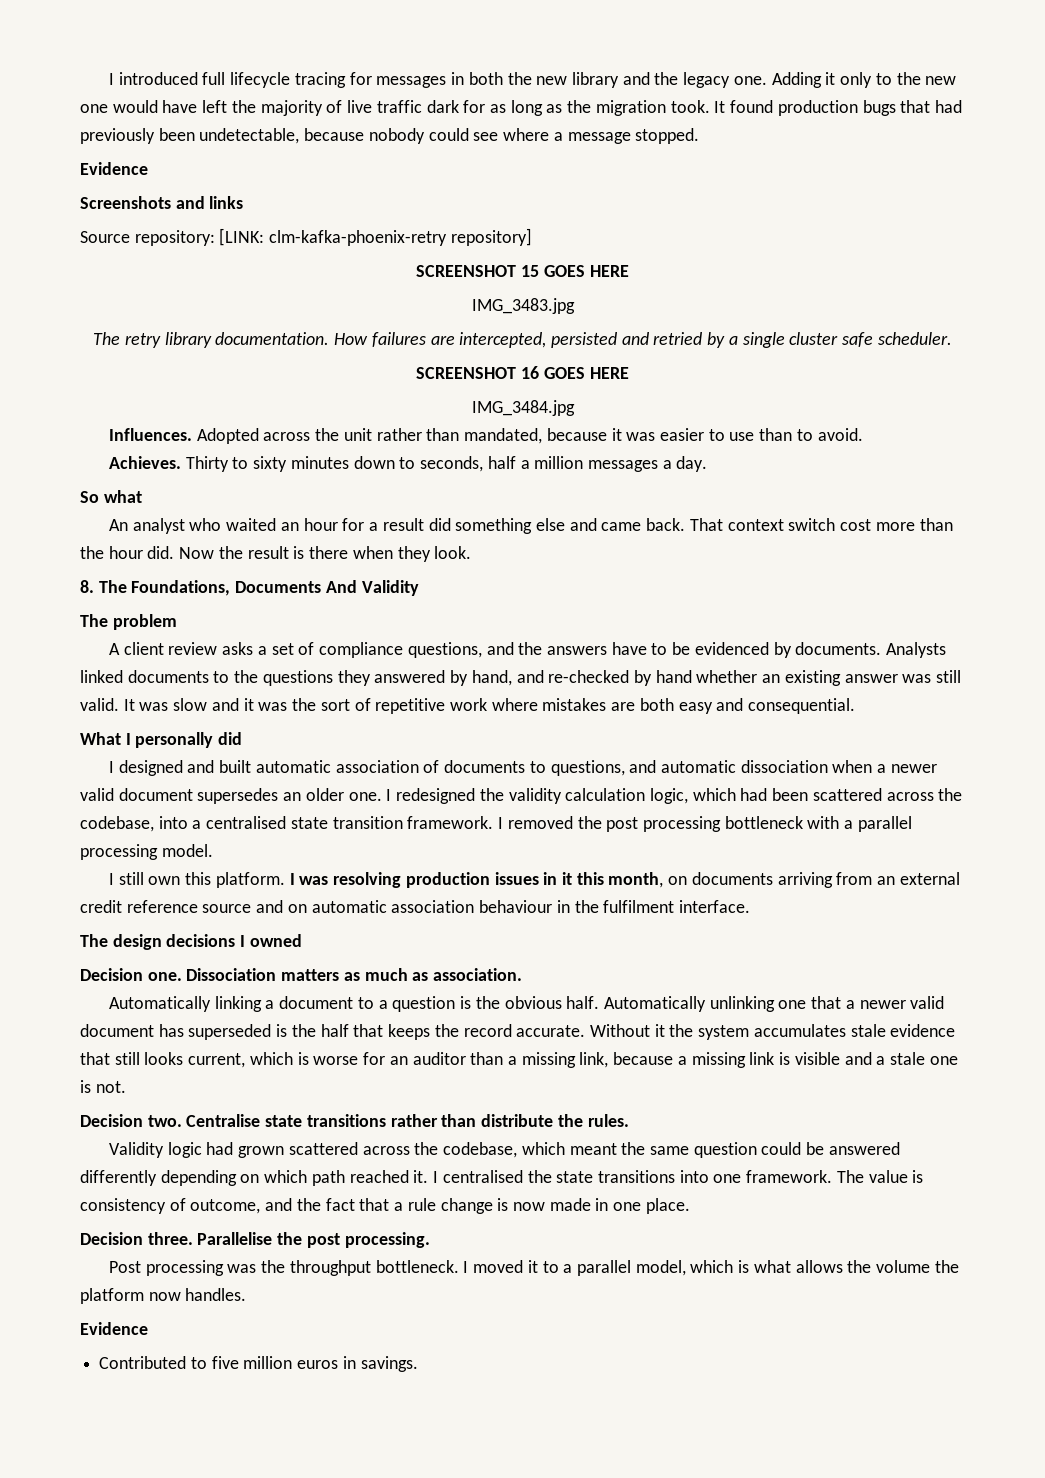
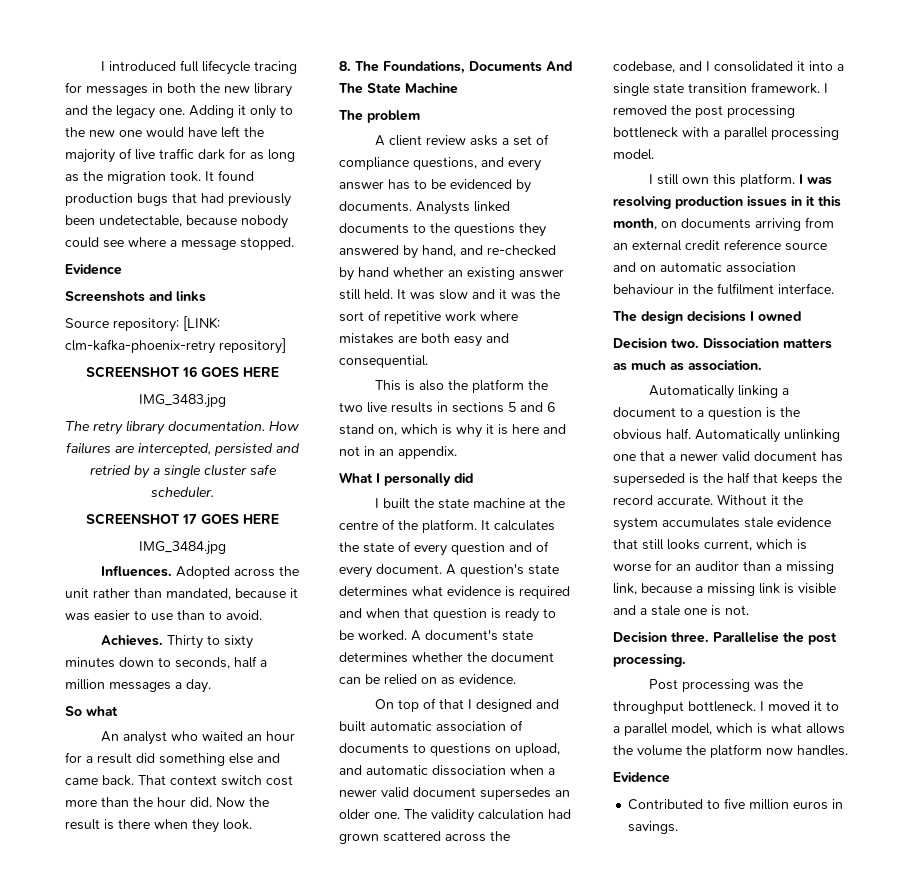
- SCREENSHOT 15 GOES HERE
+ SCREENSHOT 16 GOES HERE
- SCREENSHOT 16 GOES HERE
+ SCREENSHOT 17 GOES HERE
- 8. The Foundations, Documents And Validity
+ 8. The Foundations, Documents And The State Machine
- A client review asks a set of compliance questions, and the answers have to be evidenced by documents.
+ A client review asks a set of compliance questions, and every answer has to be evidenced by documents.
- Analysts linked documents to the questions they answered by hand, and re-checked by hand whether an existing answer was still valid.
+ Analysts linked documents to the questions they answered by hand, and re-checked by hand whether an existing answer still held.
+ This is also the platform the two live results in sections 5 and 6 stand on, which is why it is here and not in an appendix.
- I designed and built automatic association of documents to questions, and automatic dissociation when a newer valid document supersedes an older one.
+ I built the state machine at the centre of the platform. It calculates the state of every question and of every document. A question's state determines what evidence is required and when that question is ready to be worked. A document's state determines whether the document can be relied on as evidence.
+ On top of that I designed and built automatic association of documents to questions on upload, and automatic dissociation when a newer valid document supersedes an older one.
- I redesigned the validity calculation logic, which had been scattered across the codebase, into a centralised state transition framework.
+ The validity calculation had grown scattered across the codebase, and I consolidated it into a single state transition framework.
- Decision one.
+ Decision two.
- Decision two. Centralise state transitions rather than distribute the rules.
- Validity logic had grown scattered across the codebase, which meant the same question could be answered differently depending on which path reached it. I centralised the state transitions into one framework. The value is consistency of outcome, and the fact that a rule change is now made in one place.

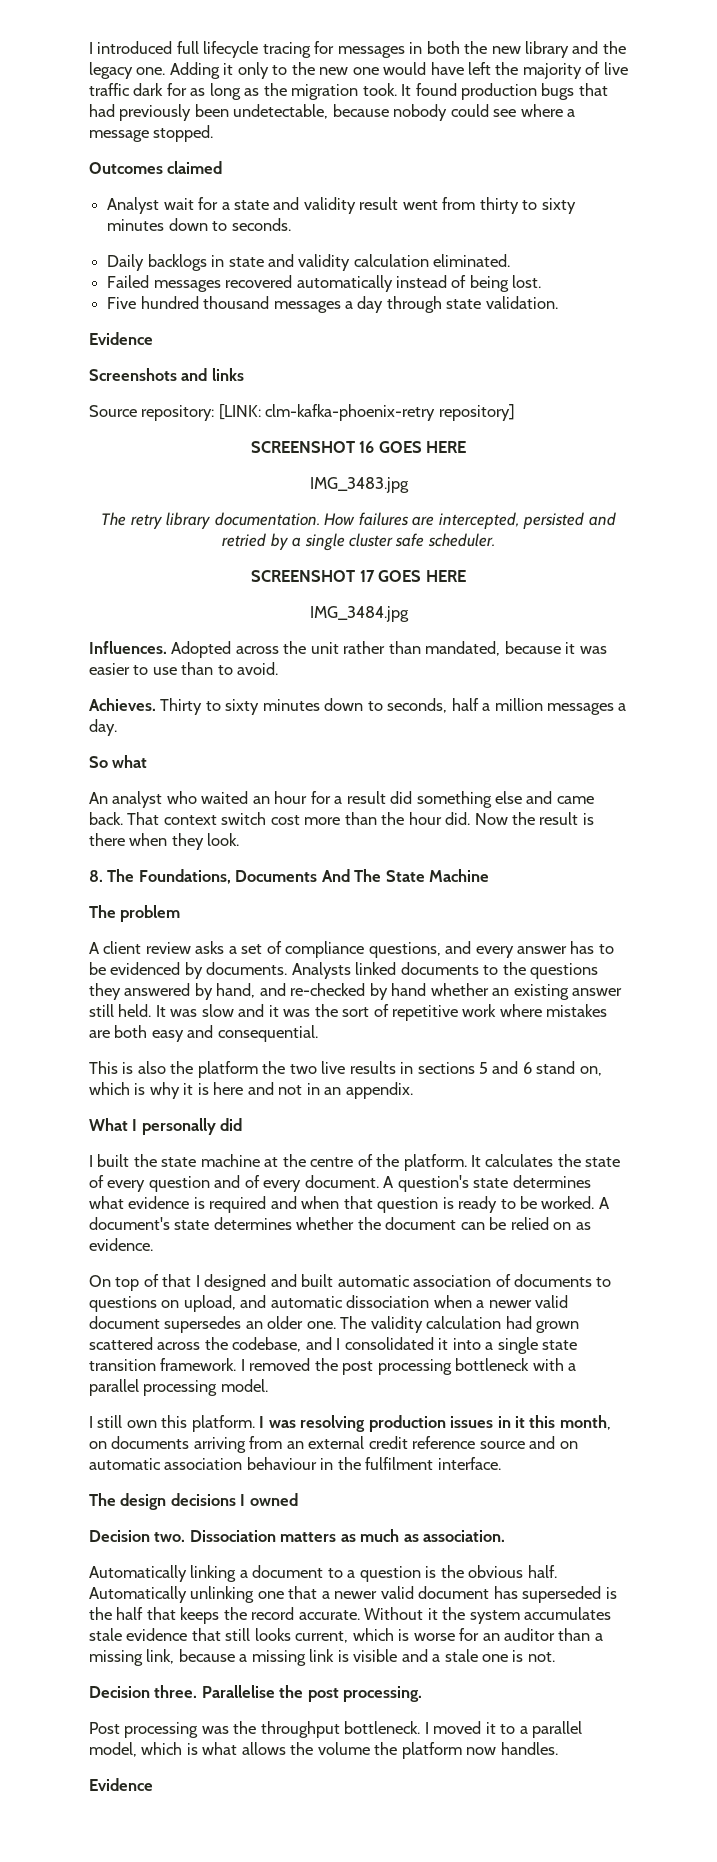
+ Outcomes claimed
+ Analyst wait for a state and validity result went from thirty to sixty minutes down to seconds.
+ Daily backlogs in state and validity calculation eliminated.
+ Failed messages recovered automatically instead of being lost.
+ Five hundred thousand messages a day through state validation.
- Contributed to five million euros in savings.

